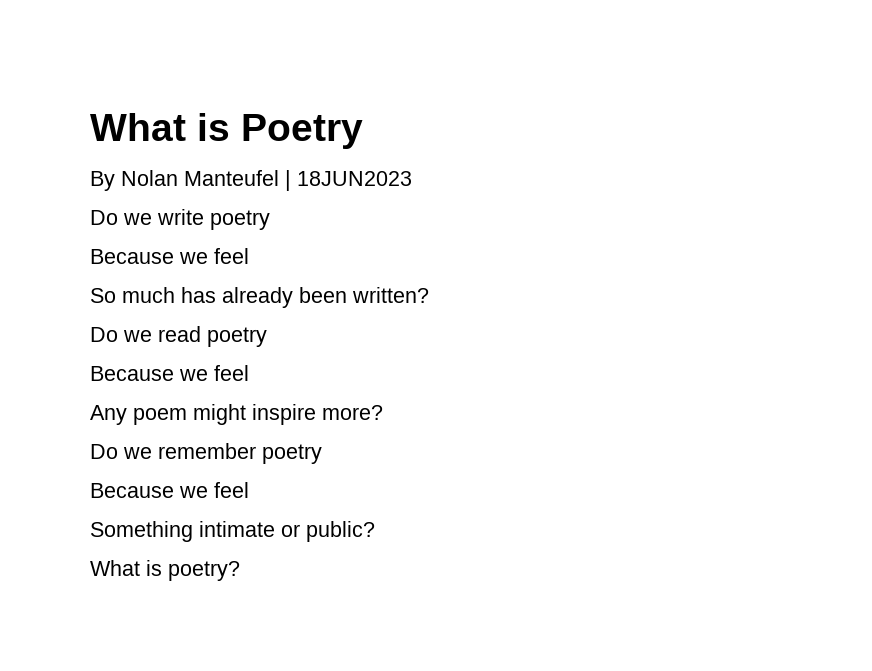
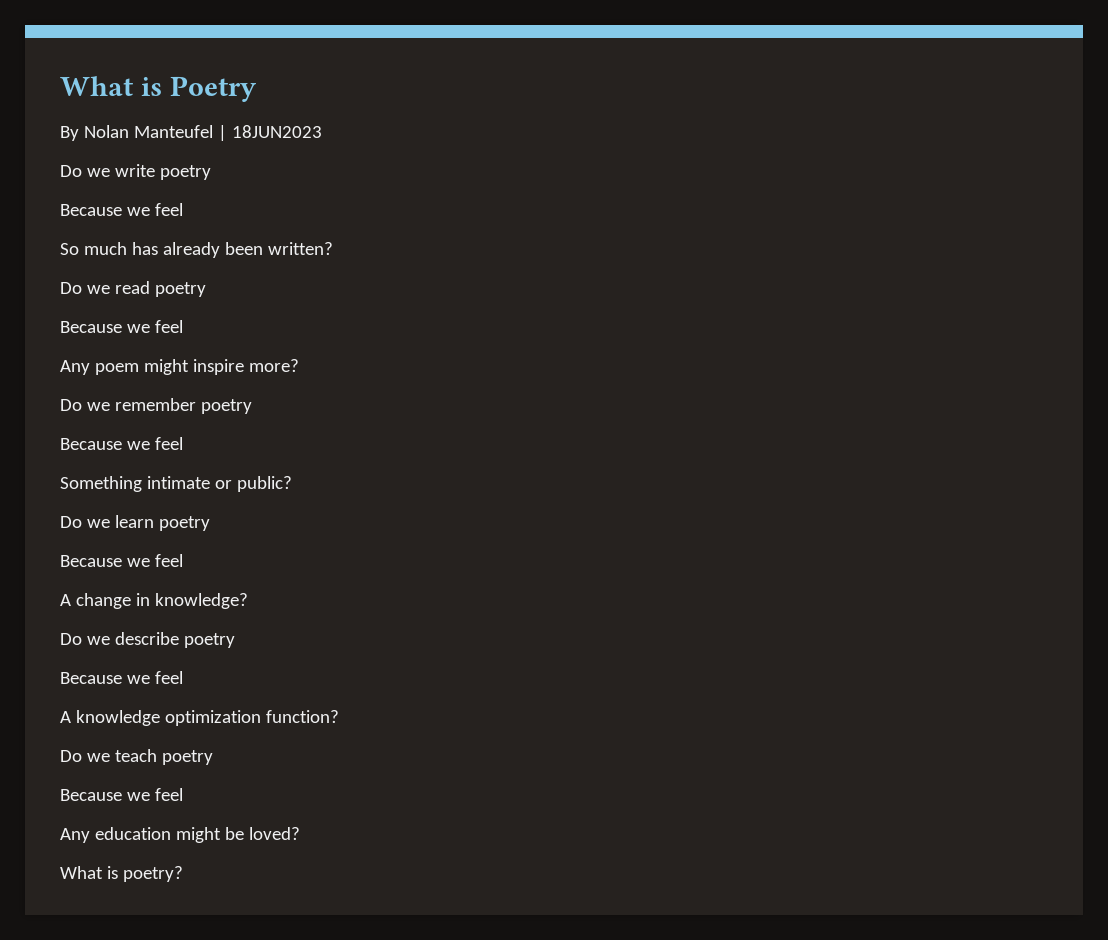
+ Do we learn poetry
+ Because we feel
+ A change in knowledge?
+ Do we describe poetry
+ Because we feel
+ A knowledge optimization function?
+ Do we teach poetry
+ Because we feel
+ Any education might be loved?

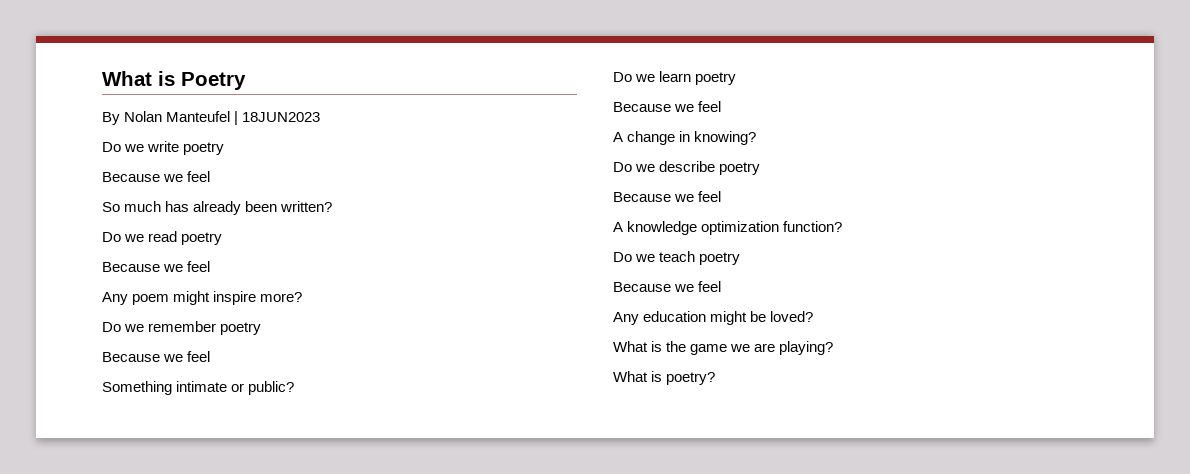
- A change in knowledge?
+ A change in knowing?
+ What is the game we are playing?

